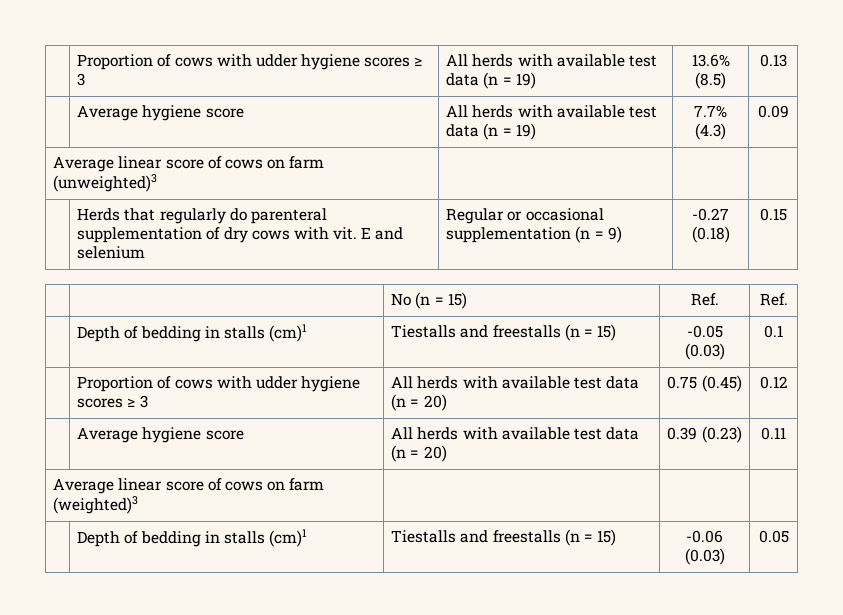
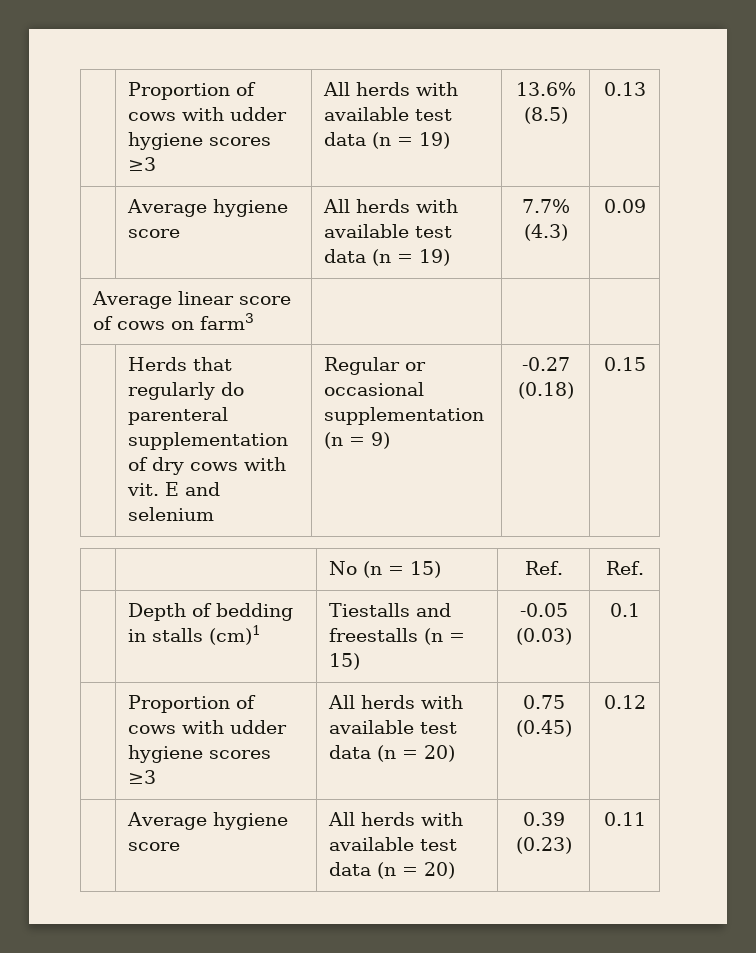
- | Proportion of cows with udder hygiene scores ≥ 3 | All herds with available test data (n = 19) | 13.6% (8.5) | 0.13
+ | Proportion of cows with udder hygiene scores ≥3 | All herds with available test data (n = 19) | 13.6% (8.5) | 0.13
- Average linear score of cows on farm (unweighted)3 | | |
+ Average linear score of cows on farm3 | | |
- | Proportion of cows with udder hygiene scores ≥ 3 | All herds with available test data (n = 20) | 0.75 (0.45) | 0.12
+ | Proportion of cows with udder hygiene scores ≥3 | All herds with available test data (n = 20) | 0.75 (0.45) | 0.12
- Average linear score of cows on farm (weighted)3 | | |
- | Depth of bedding in stalls (cm)1 | Tiestalls and freestalls (n = 15) | -0.06 (0.03) | 0.05

